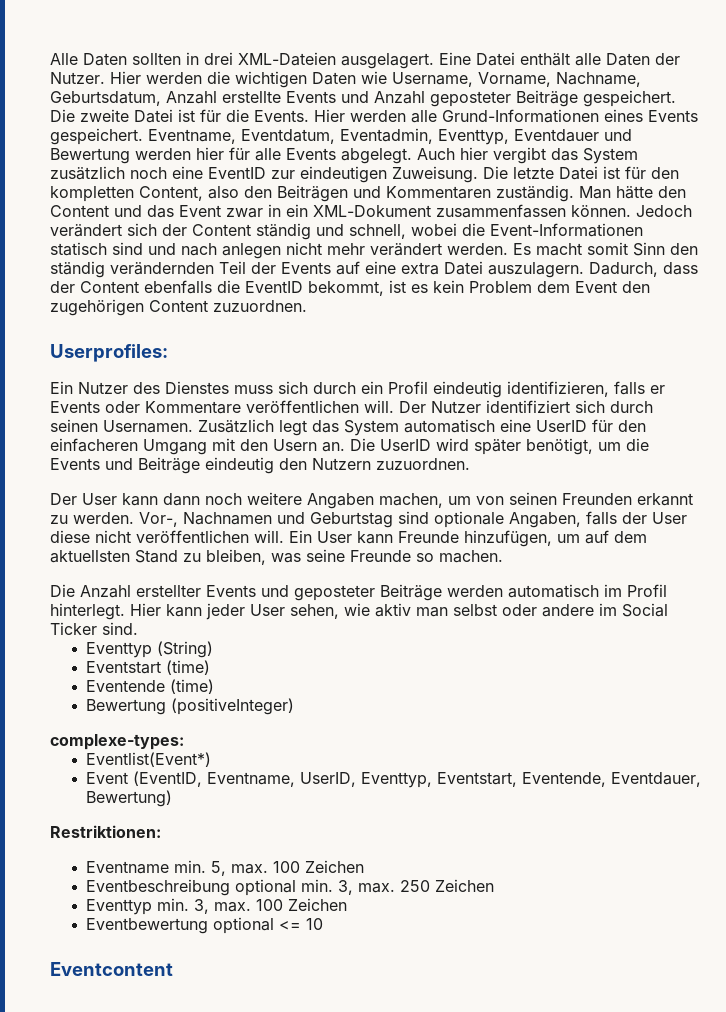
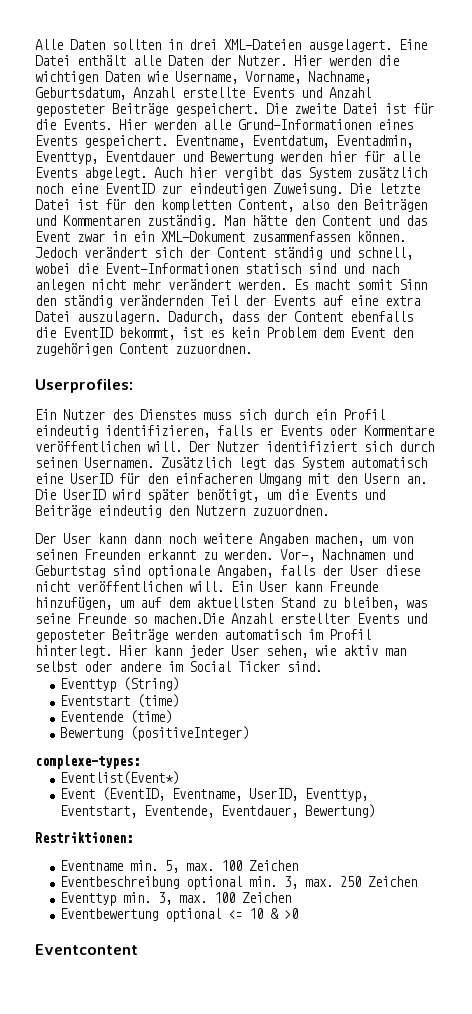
- Ein User kann Freunde hinzufügen, um auf dem aktuellsten Stand zu bleiben, was seine Freunde so machen.
- Die Anzahl erstellter Events und geposteter Beiträge werden automatisch im Profil hinterlegt.
+ Ein User kann Freunde hinzufügen, um auf dem aktuellsten Stand zu bleiben, was seine Freunde so machen.Die Anzahl erstellter Events und geposteter Beiträge werden automatisch im Profil hinterlegt.
- Eventbewertung optional <= 10
+ Eventbewertung optional <= 10 & >0

